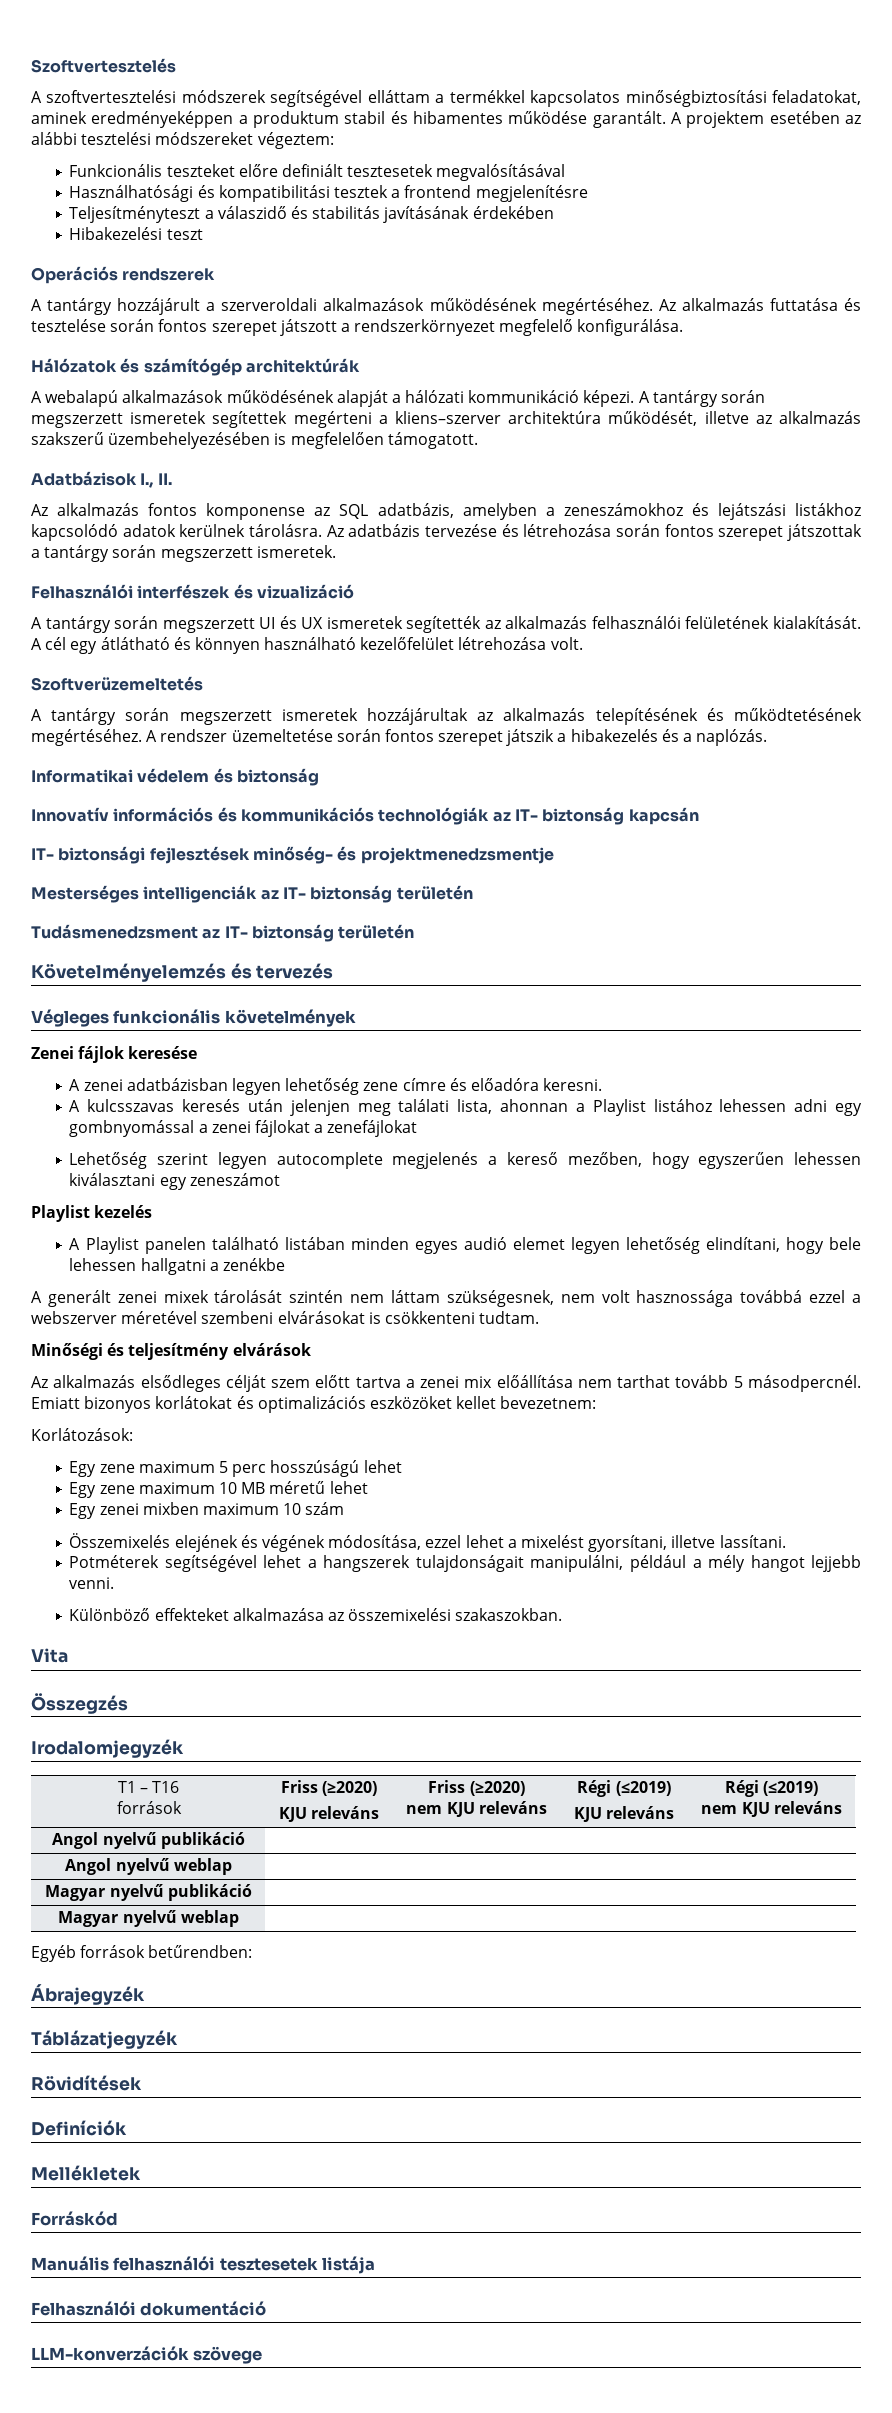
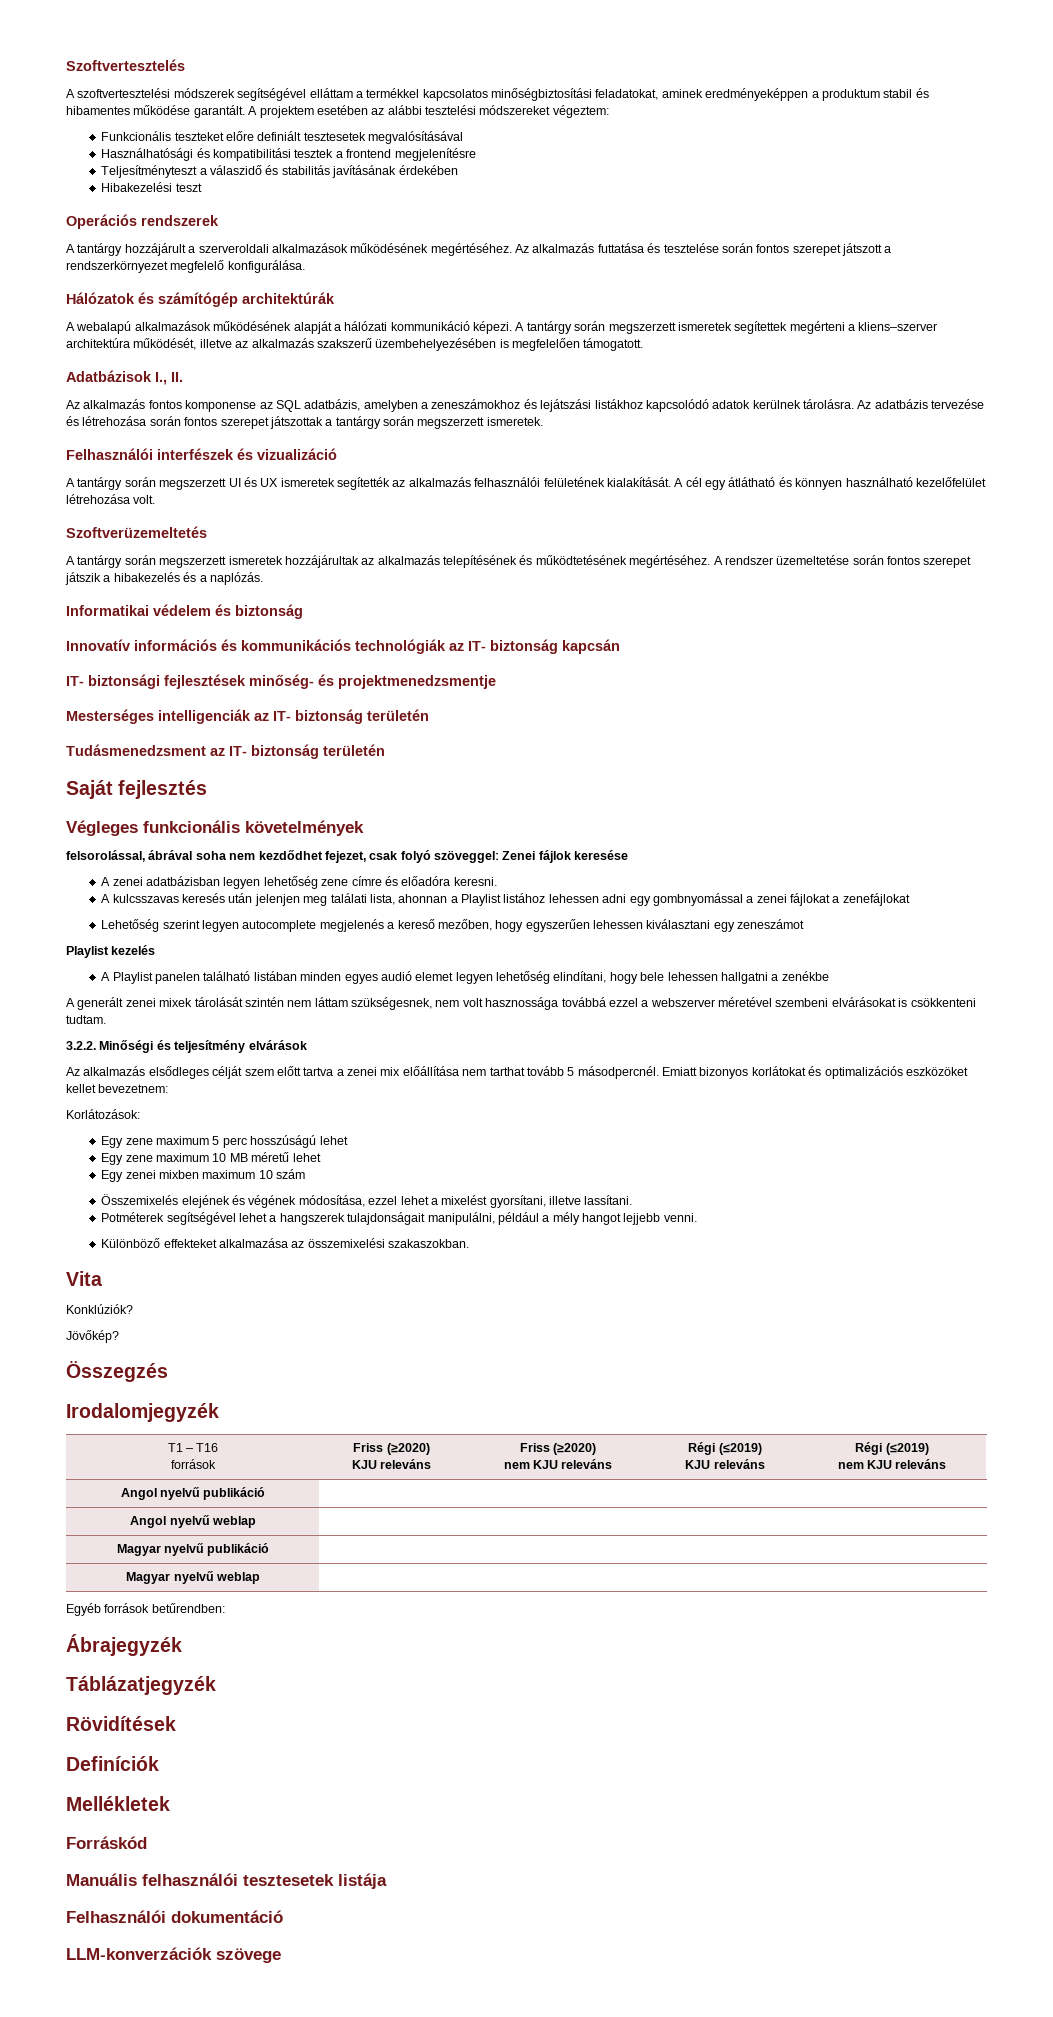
- Követelményelemzés és tervezés
+ Saját fejlesztés
- Zenei fájlok keresése
+ felsorolással, ábrával soha nem kezdődhet fejezet, csak folyó szöveggel: Zenei fájlok keresése
- Minőségi és teljesítmény elvárások
+ 3.2.2. Minőségi és teljesítmény elvárások
+ Konklúziók?
+ Jövőkép?

